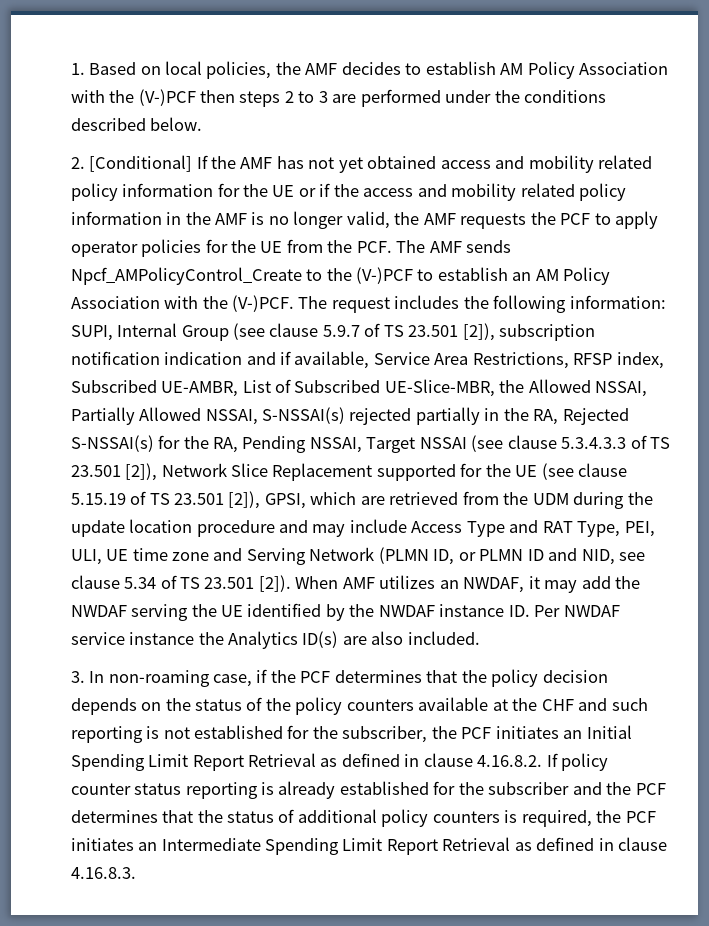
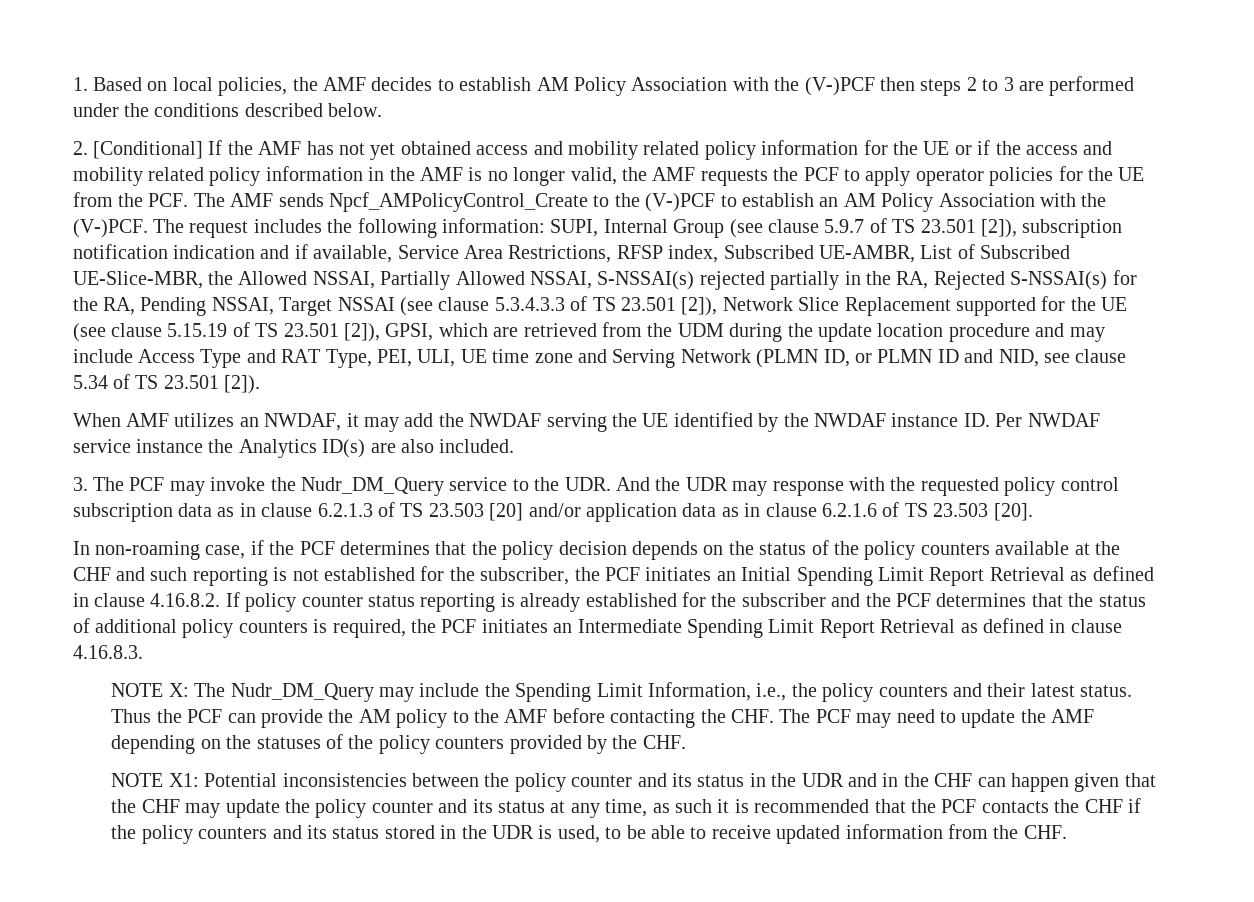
- SUPI, Internal Group (see clause 5.9.7 of TS 23.501 [2]), subscription notification indication and if available, Service Area Restrictions, RFSP index, Subscribed UE-AMBR, List of Subscribed UE-Slice-MBR, the Allowed NSSAI, Partially Allowed NSSAI, S-NSSAI(s) rejected partially in the RA, Rejected S-NSSAI(s) for the RA, Pending NSSAI, Target NSSAI (see clause 5.3.4.3.3 of TS 23.501 [2]), Network Slice Replacement supported for the UE (see clause 5.15.19 of TS 23.501 [2]), GPSI, which are retrieved from the UDM during the update location procedure and may include Access Type and RAT Type, PEI, ULI, UE time zone and Serving Network (PLMN ID, or PLMN ID and NID, see clause 5.34 of TS 23.501 [2]). When AMF utilizes an NWDAF, it may add the NWDAF serving the UE identified by the NWDAF instance ID. Per NWDAF service instance the Analytics ID(s) are also included.
+ SUPI, Internal Group (see clause 5.9.7 of TS 23.501 [2]), subscription notification indication and if available, Service Area Restrictions, RFSP index, Subscribed UE-AMBR, List of Subscribed UE-Slice-MBR, the Allowed NSSAI, Partially Allowed NSSAI, S-NSSAI(s) rejected partially in the RA, Rejected S-NSSAI(s) for the RA, Pending NSSAI, Target NSSAI (see clause 5.3.4.3.3 of TS 23.501 [2]), Network Slice Replacement supported for the UE (see clause 5.15.19 of TS 23.501 [2]), GPSI, which are retrieved from the UDM during the update location procedure and may include Access Type and RAT Type, PEI, ULI, UE time zone and Serving Network (PLMN ID, or PLMN ID and NID, see clause 5.34 of TS 23.501 [2]).
+ When AMF utilizes an NWDAF, it may add the NWDAF serving the UE identified by the NWDAF instance ID. Per NWDAF service instance the Analytics ID(s) are also included.
- 3. In non-roaming case, if the PCF determines that the policy decision depends on the status of the policy counters available at the CHF and such reporting is not established for the subscriber, the PCF initiates an Initial Spending Limit Report Retrieval as defined in clause 4.16.8.2. If policy counter status reporting is already established for the subscriber and the PCF determines that the status of additional policy counters is required, the PCF initiates an Intermediate Spending Limit Report Retrieval as defined in clause 4.16.8.3.
+ 3. The PCF may invoke the Nudr_DM_Query service to the UDR. And the UDR may response with the requested policy control subscription data as in clause 6.2.1.3 of TS 23.503 [20] and/or application data as in clause 6.2.1.6 of TS 23.503 [20].
+ In non-roaming case, if the PCF determines that the policy decision depends on the status of the policy counters available at the CHF and such reporting is not established for the subscriber, the PCF initiates an Initial Spending Limit Report Retrieval as defined in clause 4.16.8.2. If policy counter status reporting is already established for the subscriber and the PCF determines that the status of additional policy counters is required, the PCF initiates an Intermediate Spending Limit Report Retrieval as defined in clause 4.16.8.3.
+ NOTE X: The Nudr_DM_Query may include the Spending Limit Information, i.e., the policy counters and their latest status. Thus the PCF can provide the AM policy to the AMF before contacting the CHF. The PCF may need to update the AMF depending on the statuses of the policy counters provided by the CHF.
+ NOTE X1: Potential inconsistencies between the policy counter and its status in the UDR and in the CHF can happen given that the CHF may update the policy counter and its status at any time, as such it is recommended that the PCF contacts the CHF if the policy counters and its status stored in the UDR is used, to be able to receive updated information from the CHF.

